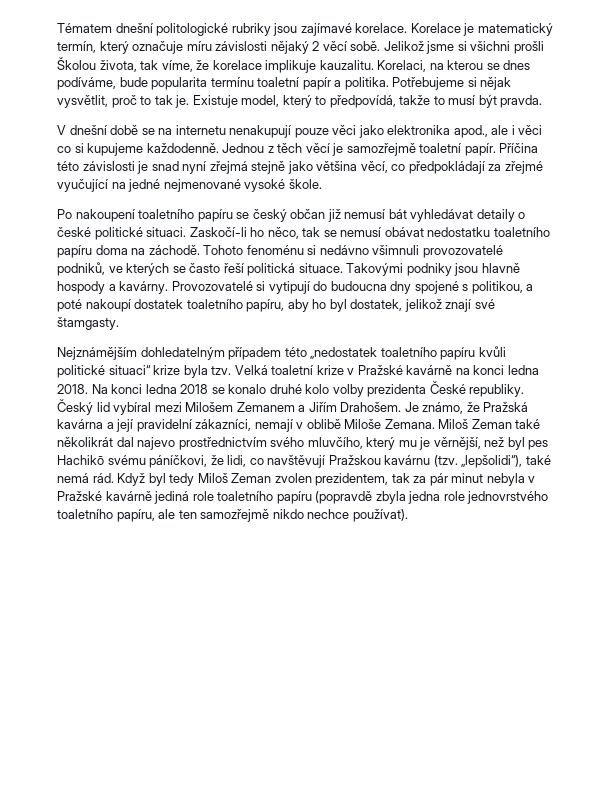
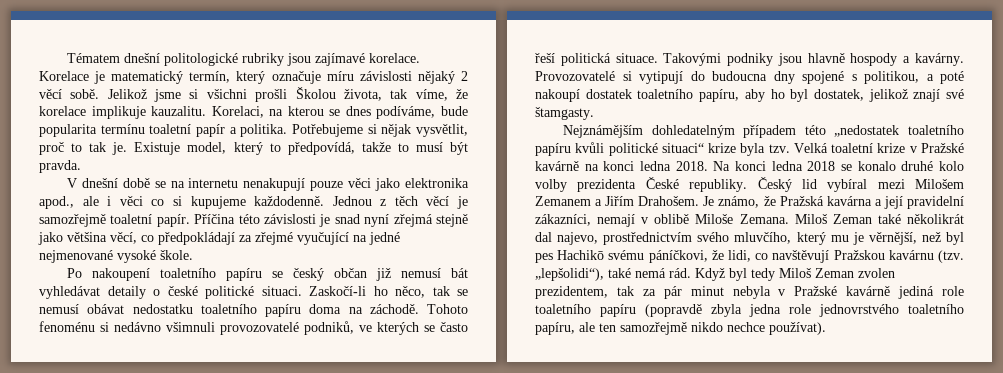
- Miloš Zeman také několikrát dal najevo prostřednictvím svého mluvčího, který mu je věrnější, než byl pes Hachikō svému páníčkovi, že lidi, co navštěvují Pražskou kavárnu (tzv.
+ Miloš Zeman také několikrát dal najevo, prostřednictvím svého mluvčího, který mu je věrnější, než byl pes Hachikō svému páníčkovi, že lidi, co navštěvují Pražskou kavárnu (tzv.

